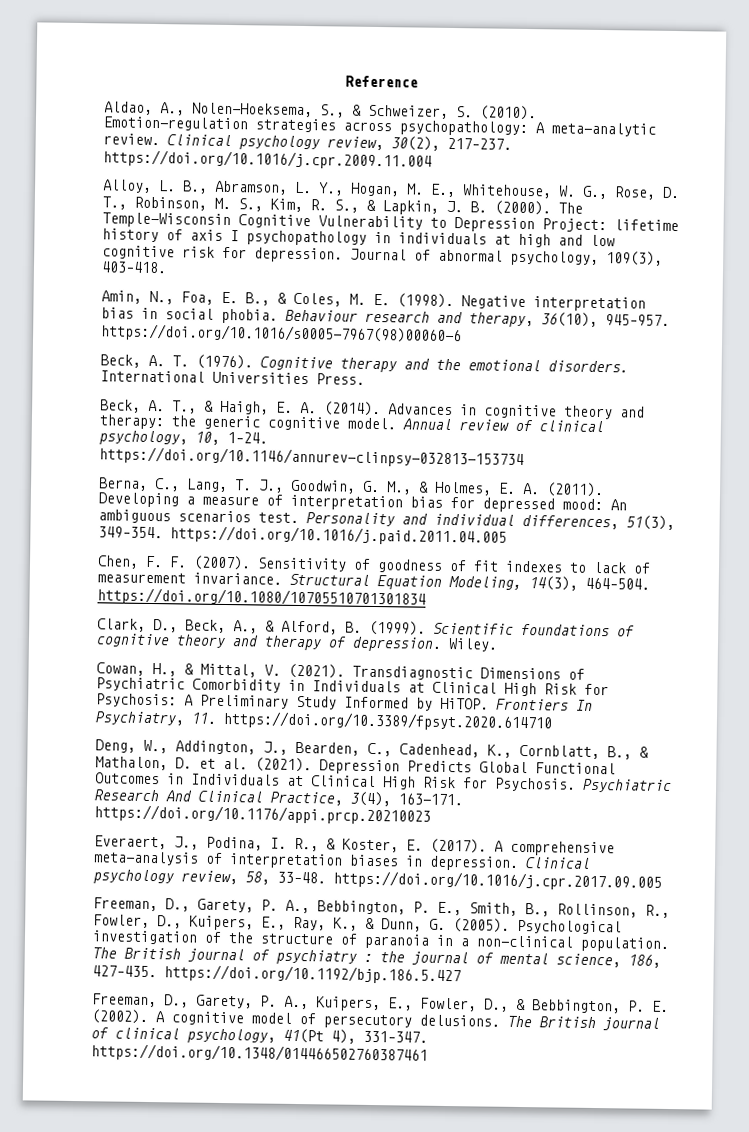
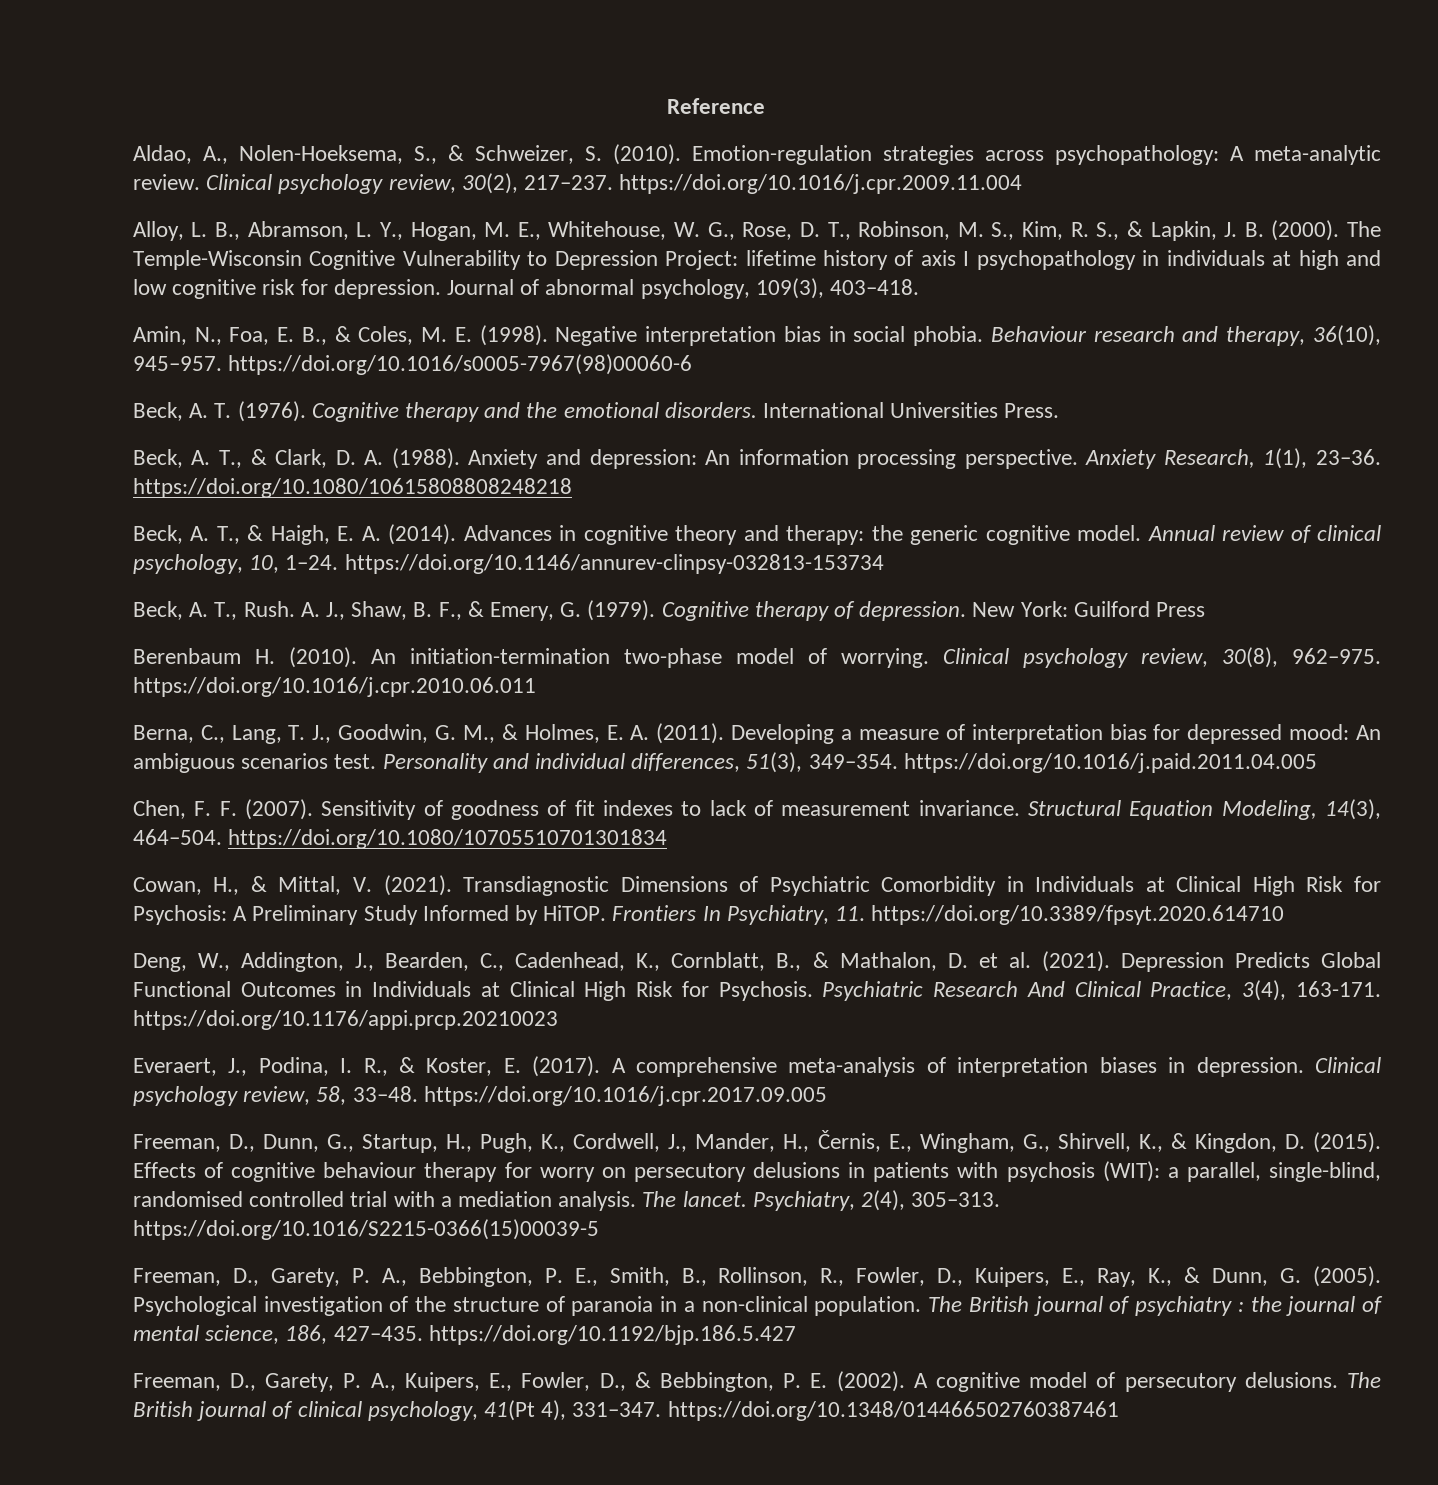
+ Beck, A. T., & Clark, D. A. (1988). Anxiety and depression: An information processing perspective. Anxiety Research, 1(1), 23–36. https://doi.org/10.1080/10615808808248218
+ Beck, A. T., Rush. A. J., Shaw, B. F., & Emery, G. (1979). Cognitive therapy of depression. New York: Guilford Press
+ Berenbaum H. (2010). An initiation-termination two-phase model of worrying. Clinical psychology review, 30(8), 962–975. https://doi.org/10.1016/j.cpr.2010.06.011
- Clark, D., Beck, A., & Alford, B. (1999). Scientific foundations of cognitive theory and therapy of depression. Wiley.
+ Freeman, D., Dunn, G., Startup, H., Pugh, K., Cordwell, J., Mander, H., Černis, E., Wingham, G., Shirvell, K., & Kingdon, D. (2015). Effects of cognitive behaviour therapy for worry on persecutory delusions in patients with psychosis (WIT): a parallel, single-blind, randomised controlled trial with a mediation analysis. The lancet. Psychiatry, 2(4), 305–313. https://doi.org/10.1016/S2215-0366(15)00039-5

